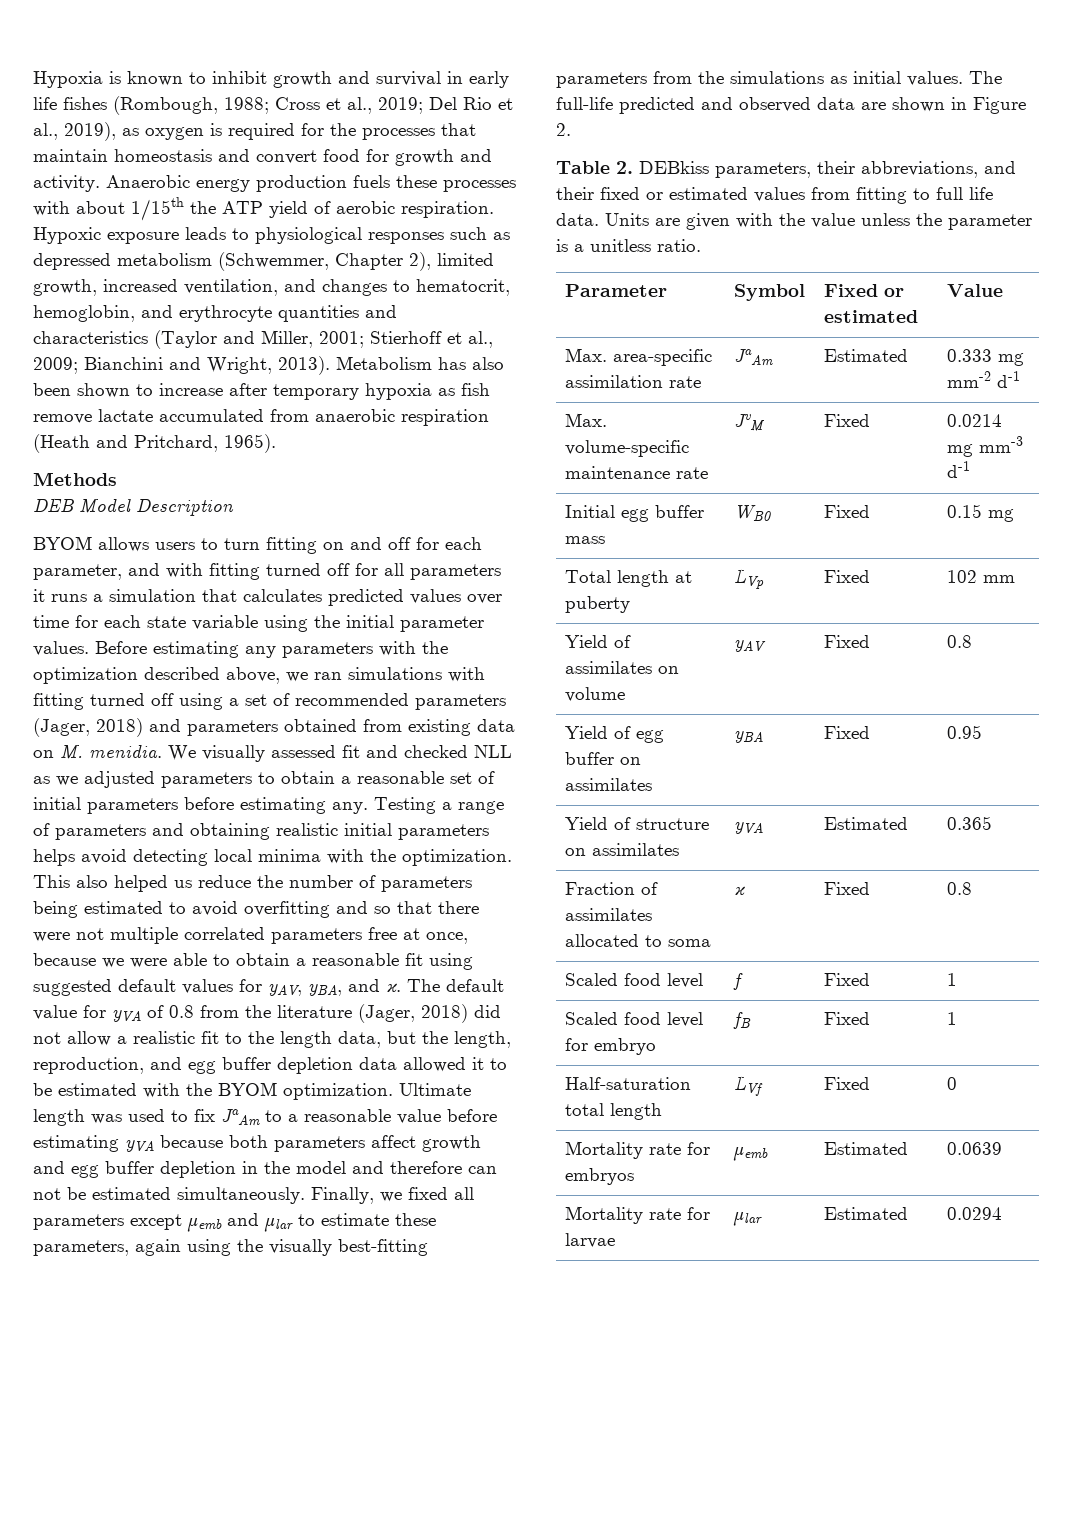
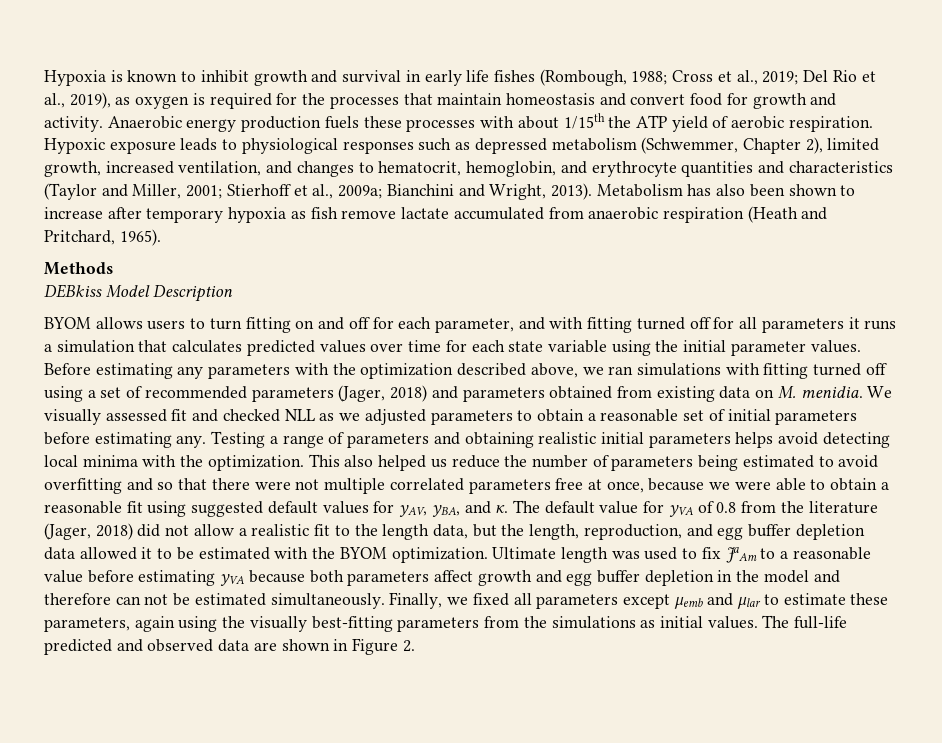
- Hypoxic exposure leads to physiological responses such as depressed metabolism (Schwemmer, Chapter 2), limited growth, increased ventilation, and changes to hematocrit, hemoglobin, and erythrocyte quantities and characteristics (Taylor and Miller, 2001; Stierhoff et al., 2009; Bianchini and Wright, 2013).
+ Hypoxic exposure leads to physiological responses such as depressed metabolism (Schwemmer, Chapter 2), limited growth, increased ventilation, and changes to hematocrit, hemoglobin, and erythrocyte quantities and characteristics (Taylor and Miller, 2001; Stierhoff et al., 2009a; Bianchini and Wright, 2013).
- DEB Model Description
+ DEBkiss Model Description
- Table 2. DEBkiss parameters, their abbreviations, and their fixed or estimated values from fitting to full life data. Units are given with the value unless the parameter is a unitless ratio.
- Parameter | Symbol | Fixed or estimated | Value
- Max. area-specific assimilation rate | JaAm | Estimated | 0.333 mg mm-2 d-1
- Max. volume-specific maintenance rate | JvM | Fixed | 0.0214 mg mm-3 d-1
- Initial egg buffer mass | WB0 | Fixed | 0.15 mg
- Total length at puberty | LVp | Fixed | 102 mm
- Yield of assimilates on volume | yAV | Fixed | 0.8
- Yield of egg buffer on assimilates | yBA | Fixed | 0.95
- Yield of structure on assimilates | yVA | Estimated | 0.365
- Fraction of assimilates allocated to soma | κ | Fixed | 0.8
- Scaled food level | f | Fixed | 1
- Scaled food level for embryo | fB | Fixed | 1
- Half-saturation total length | LVf | Fixed | 0
- Mortality rate for embryos | μemb | Estimated | 0.0639
- Mortality rate for larvae | μlar | Estimated | 0.0294

